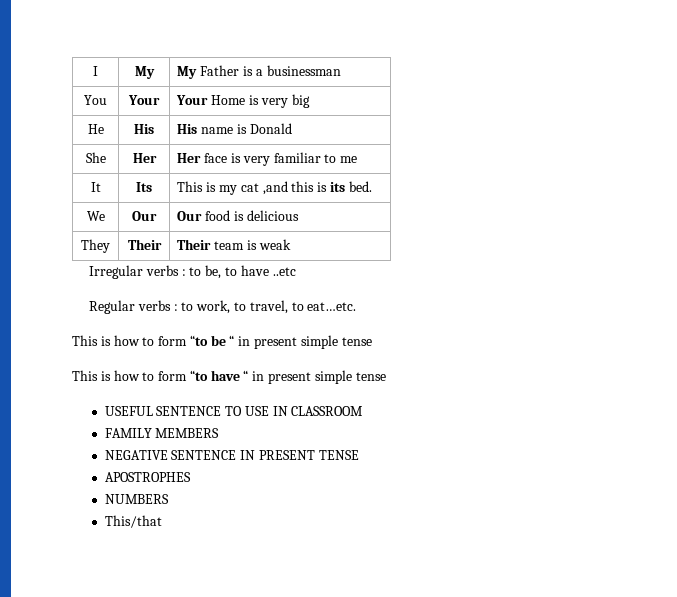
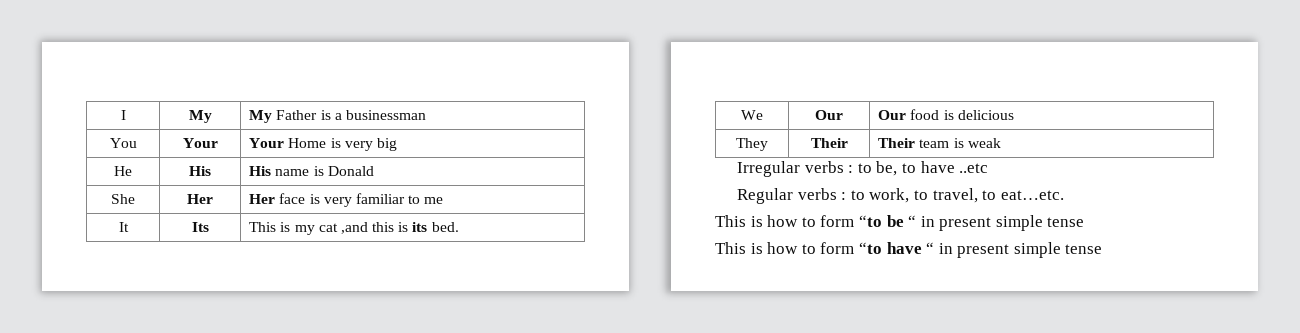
- USEFUL SENTENCE TO USE IN CLASSROOM
- FAMILY MEMBERS
- NEGATIVE SENTENCE IN PRESENT TENSE
- APOSTROPHES
- NUMBERS
- This/that

